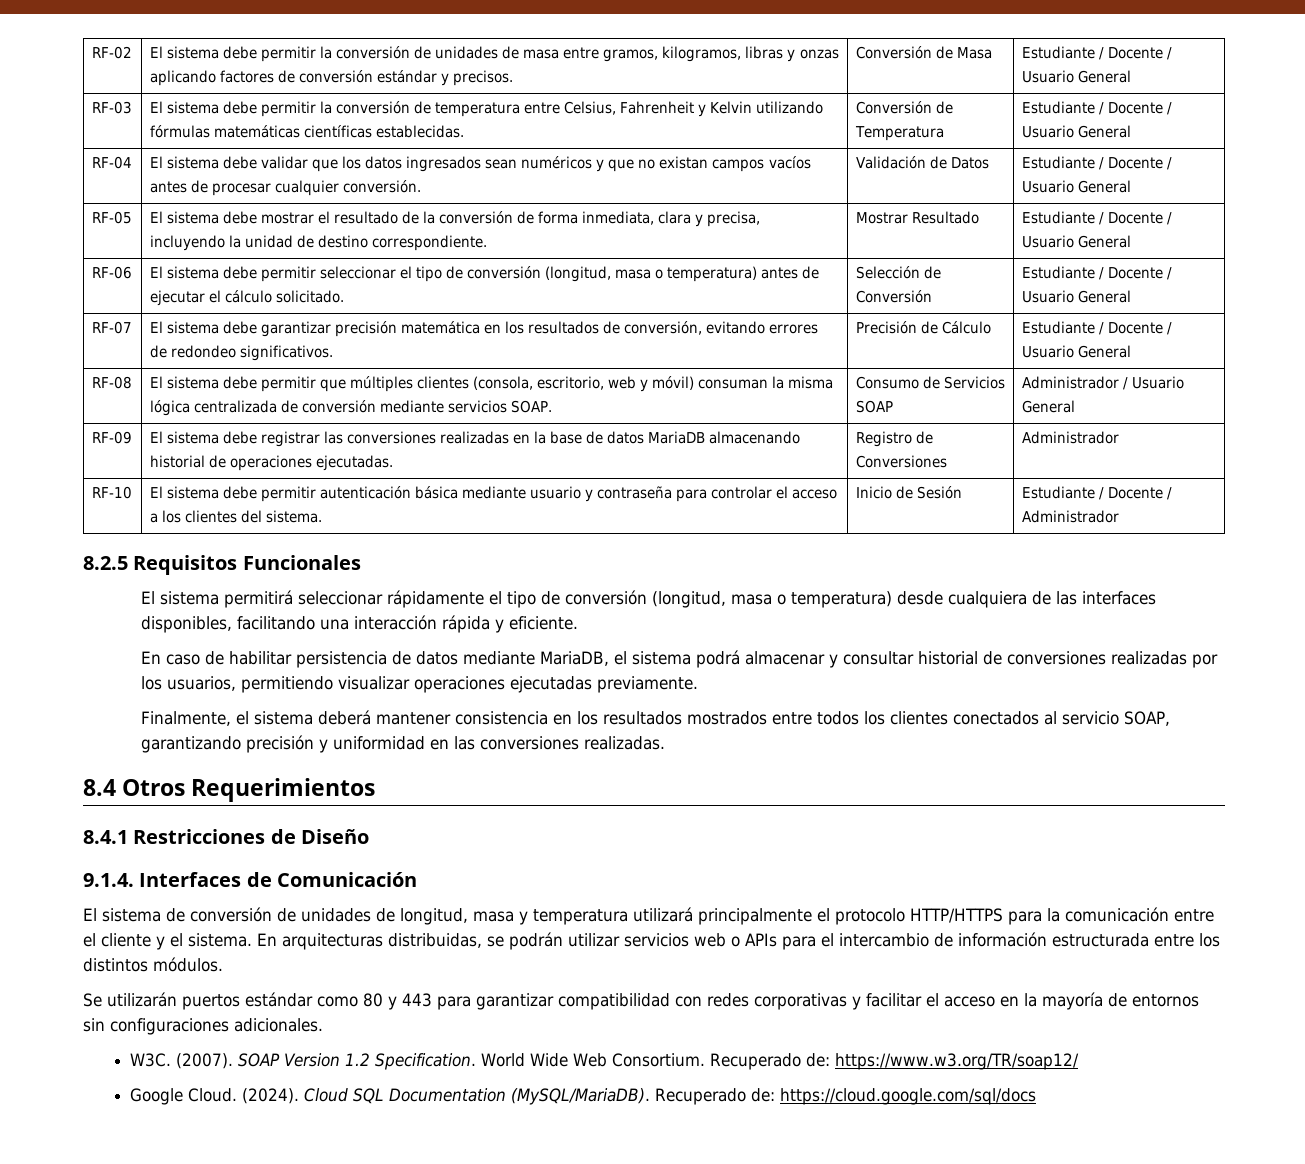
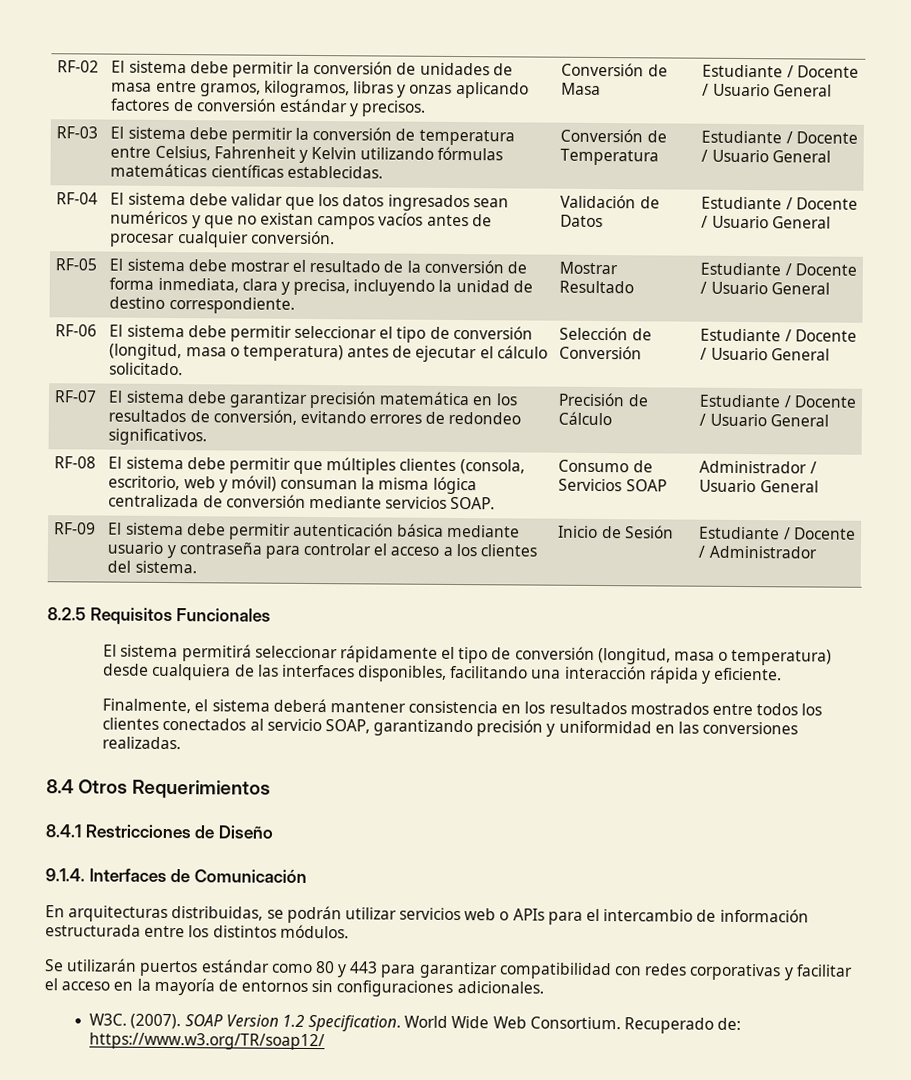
- RF-09 | El sistema debe registrar las conversiones realizadas en la base de datos MariaDB almacenando historial de operaciones ejecutadas. | Registro de Conversiones | Administrador
- RF-10 | El sistema debe permitir autenticación básica mediante usuario y contraseña para controlar el acceso a los clientes del sistema. | Inicio de Sesión | Estudiante / Docente / Administrador
+ RF-09 | El sistema debe permitir autenticación básica mediante usuario y contraseña para controlar el acceso a los clientes del sistema. | Inicio de Sesión | Estudiante / Docente / Administrador
- En caso de habilitar persistencia de datos mediante MariaDB, el sistema podrá almacenar y consultar historial de conversiones realizadas por los usuarios, permitiendo visualizar operaciones ejecutadas previamente.
- El sistema de conversión de unidades de longitud, masa y temperatura utilizará principalmente el protocolo HTTP/HTTPS para la comunicación entre el cliente y el sistema.
- Google Cloud. (2024). Cloud SQL Documentation (MySQL/MariaDB). Recuperado de: https://cloud.google.com/sql/docs

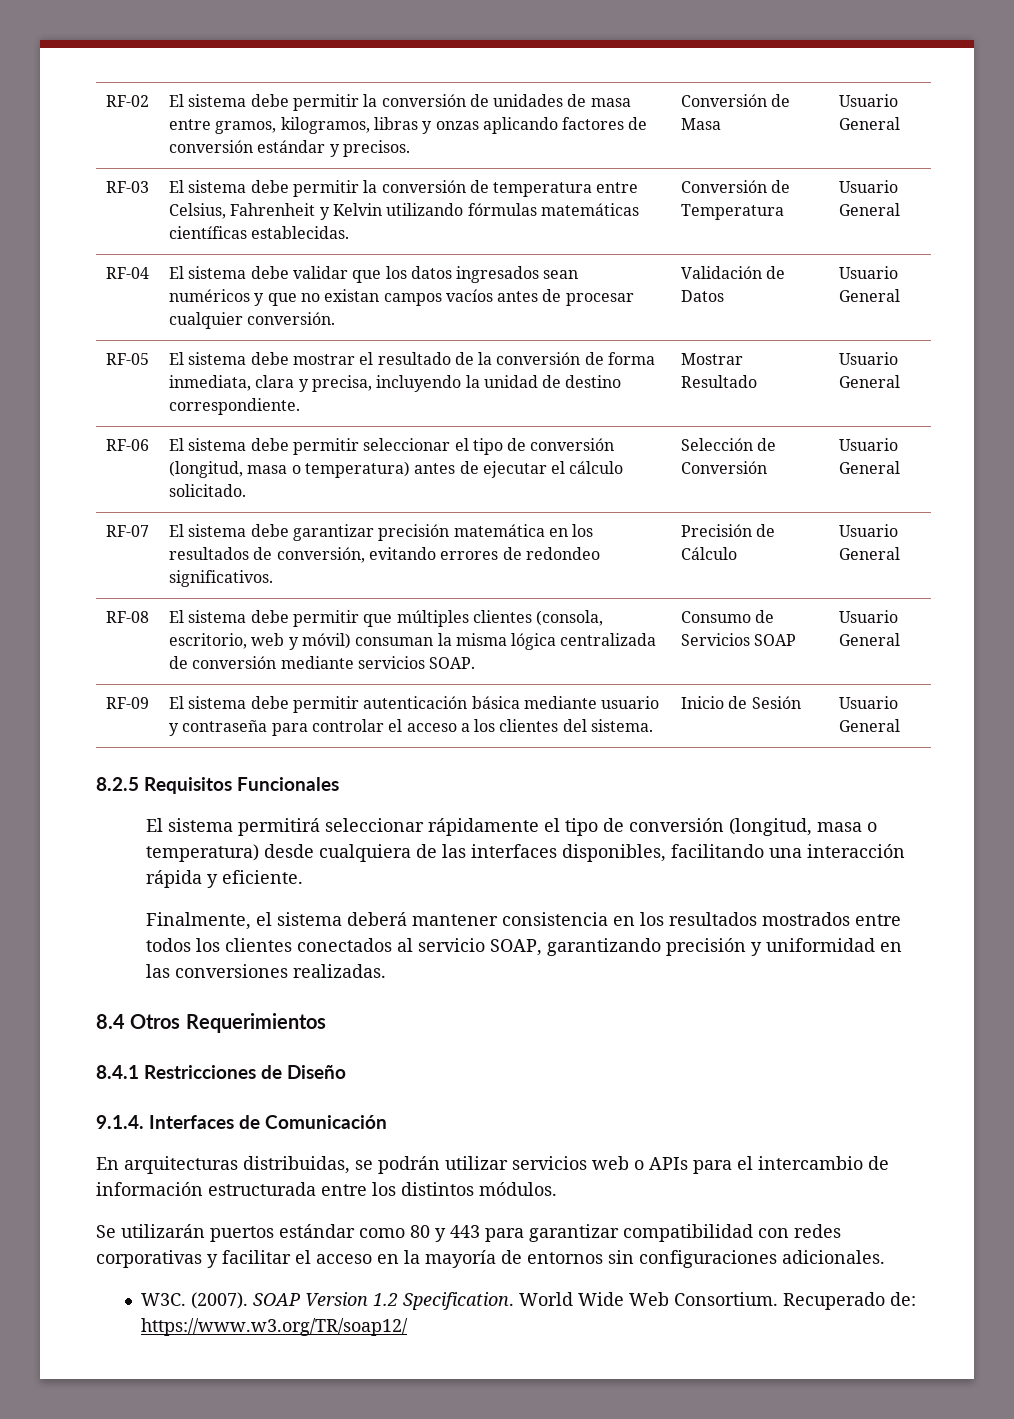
- RF-02 | El sistema debe permitir la conversión de unidades de masa entre gramos, kilogramos, libras y onzas aplicando factores de conversión estándar y precisos. | Conversión de Masa | Estudiante / Docente / Usuario General
+ RF-02 | El sistema debe permitir la conversión de unidades de masa entre gramos, kilogramos, libras y onzas aplicando factores de conversión estándar y precisos. | Conversión de Masa | Usuario General
- RF-03 | El sistema debe permitir la conversión de temperatura entre Celsius, Fahrenheit y Kelvin utilizando fórmulas matemáticas científicas establecidas. | Conversión de Temperatura | Estudiante / Docente / Usuario General
+ RF-03 | El sistema debe permitir la conversión de temperatura entre Celsius, Fahrenheit y Kelvin utilizando fórmulas matemáticas científicas establecidas. | Conversión de Temperatura | Usuario General
- RF-04 | El sistema debe validar que los datos ingresados sean numéricos y que no existan campos vacíos antes de procesar cualquier conversión. | Validación de Datos | Estudiante / Docente / Usuario General
+ RF-04 | El sistema debe validar que los datos ingresados sean numéricos y que no existan campos vacíos antes de procesar cualquier conversión. | Validación de Datos | Usuario General
- RF-05 | El sistema debe mostrar el resultado de la conversión de forma inmediata, clara y precisa, incluyendo la unidad de destino correspondiente. | Mostrar Resultado | Estudiante / Docente / Usuario General
+ RF-05 | El sistema debe mostrar el resultado de la conversión de forma inmediata, clara y precisa, incluyendo la unidad de destino correspondiente. | Mostrar Resultado | Usuario General
- RF-06 | El sistema debe permitir seleccionar el tipo de conversión (longitud, masa o temperatura) antes de ejecutar el cálculo solicitado. | Selección de Conversión | Estudiante / Docente / Usuario General
+ RF-06 | El sistema debe permitir seleccionar el tipo de conversión (longitud, masa o temperatura) antes de ejecutar el cálculo solicitado. | Selección de Conversión | Usuario General
- RF-07 | El sistema debe garantizar precisión matemática en los resultados de conversión, evitando errores de redondeo significativos. | Precisión de Cálculo | Estudiante / Docente / Usuario General
+ RF-07 | El sistema debe garantizar precisión matemática en los resultados de conversión, evitando errores de redondeo significativos. | Precisión de Cálculo | Usuario General
- RF-08 | El sistema debe permitir que múltiples clientes (consola, escritorio, web y móvil) consuman la misma lógica centralizada de conversión mediante servicios SOAP. | Consumo de Servicios SOAP | Administrador / Usuario General
+ RF-08 | El sistema debe permitir que múltiples clientes (consola, escritorio, web y móvil) consuman la misma lógica centralizada de conversión mediante servicios SOAP. | Consumo de Servicios SOAP | Usuario General
- RF-09 | El sistema debe permitir autenticación básica mediante usuario y contraseña para controlar el acceso a los clientes del sistema. | Inicio de Sesión | Estudiante / Docente / Administrador
+ RF-09 | El sistema debe permitir autenticación básica mediante usuario y contraseña para controlar el acceso a los clientes del sistema. | Inicio de Sesión | Usuario General

